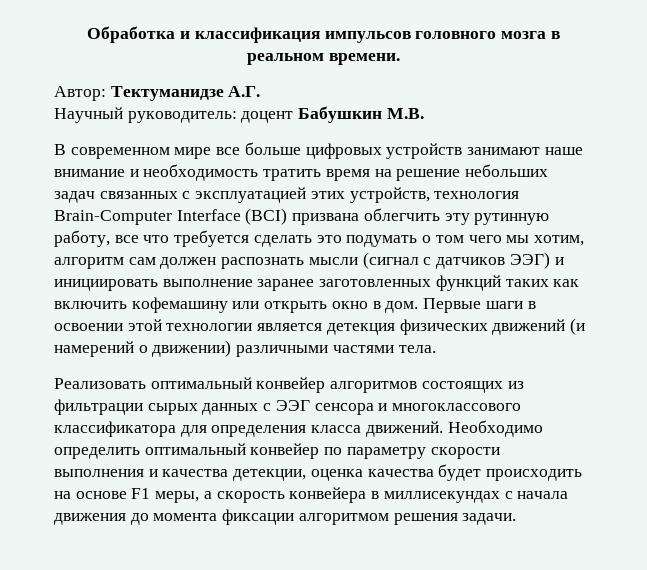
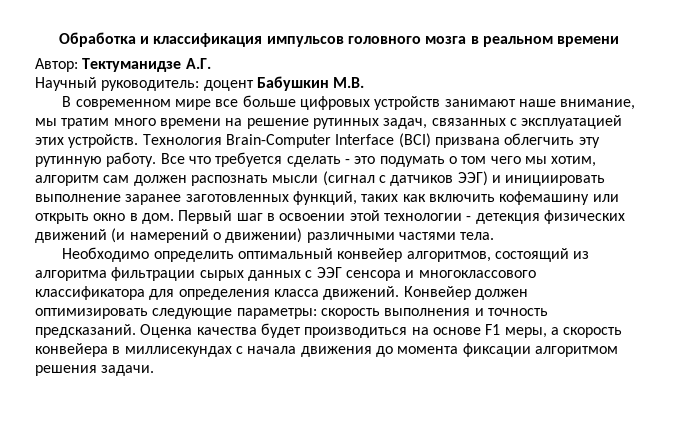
- Обработка и классификация импульсов головного мозга в реальном времени.
+ Обработка и классификация импульсов головного мозга в реальном времени
- В современном мире все больше цифровых устройств занимают наше внимание и необходимость тратить время на решение небольших задач связанных с эксплуатацией этих устройств, технология Brain-Computer Interface (BCI) призвана облегчить эту рутинную работу, все что требуется сделать это подумать о том чего мы хотим, алгоритм сам должен распознать мысли (сигнал с датчиков ЭЭГ) и инициировать выполнение заранее заготовленных функций таких как включить кофемашину или открыть окно в дом.
+ В современном мире все больше цифровых устройств занимают наше внимание, мы тратим много времени на решение рутинных задач, связанных с эксплуатацией этих устройств. Технология Brain-Computer Interface (BCI) призвана облегчить эту рутинную работу. Все что требуется сделать - это подумать о том чего мы хотим, алгоритм сам должен распознать мысли (сигнал с датчиков ЭЭГ) и инициировать выполнение заранее заготовленных функций, таких как включить кофемашину или открыть окно в дом.
- Первые шаги в освоении этой технологии является детекция физических движений (и намерений о движении) различными частями тела.
+ Первый шаг в освоении этой технологии - детекция физических движений (и намерений о движении) различными частями тела.
- Реализовать оптимальный конвейер алгоритмов состоящих из фильтрации сырых данных с ЭЭГ сенсора и многоклассового классификатора для определения класса движений.
+ Необходимо определить оптимальный конвейер алгоритмов, состоящий из алгоритма фильтрации сырых данных с ЭЭГ сенсора и многоклассового классификатора для определения класса движений.
- Необходимо определить оптимальный конвейер по параметру скорости выполнения и качества детекции, оценка качества будет происходить на основе F1 меры, а скорость конвейера в миллисекундах с начала движения до момента фиксации алгоритмом решения задачи.
+ Конвейер должен оптимизировать следующие параметры: скорость выполнения и точность предсказаний. Оценка качества будет производиться на основе F1 меры, а скорость конвейера в миллисекундах с начала движения до момента фиксации алгоритмом решения задачи.

